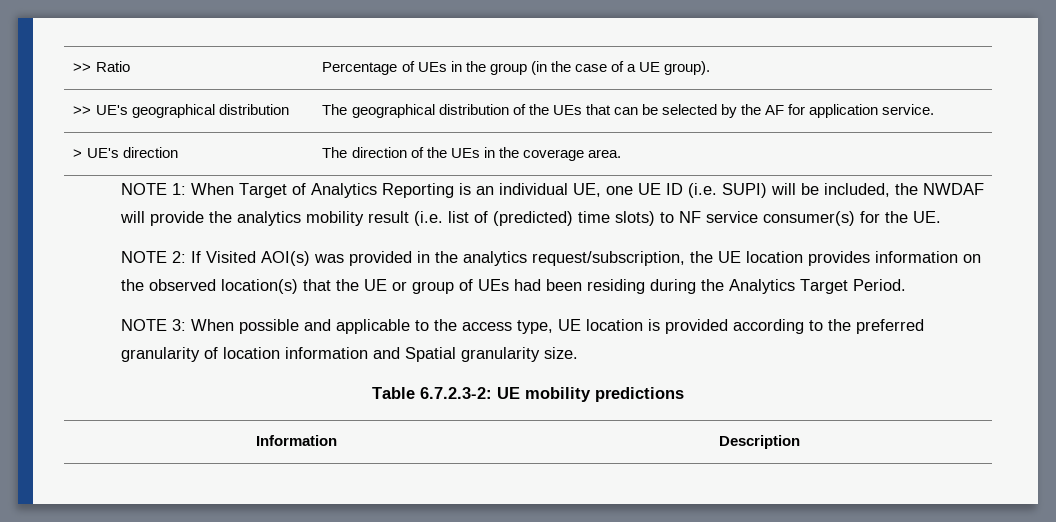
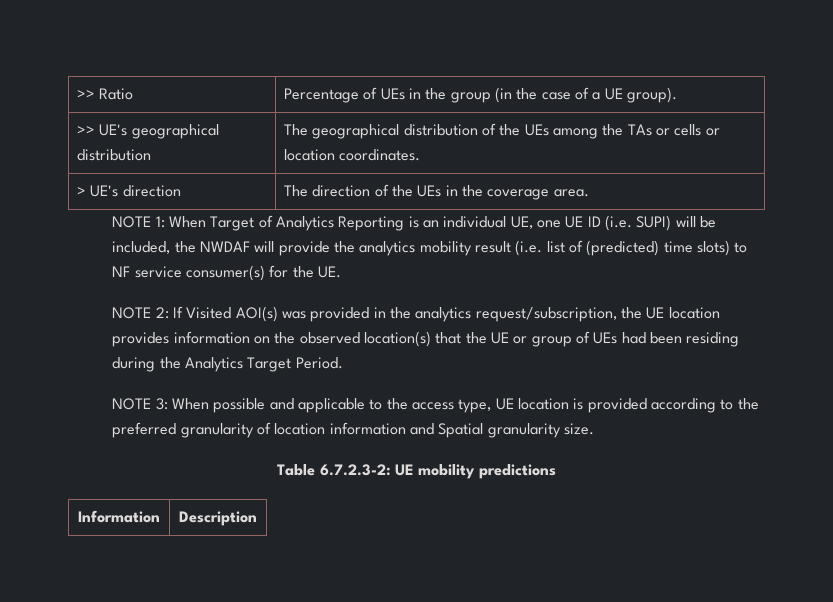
- >> UE's geographical distribution | The geographical distribution of the UEs that can be selected by the AF for application service.
+ >> UE's geographical distribution | The geographical distribution of the UEs among the TAs or cells or location coordinates.

